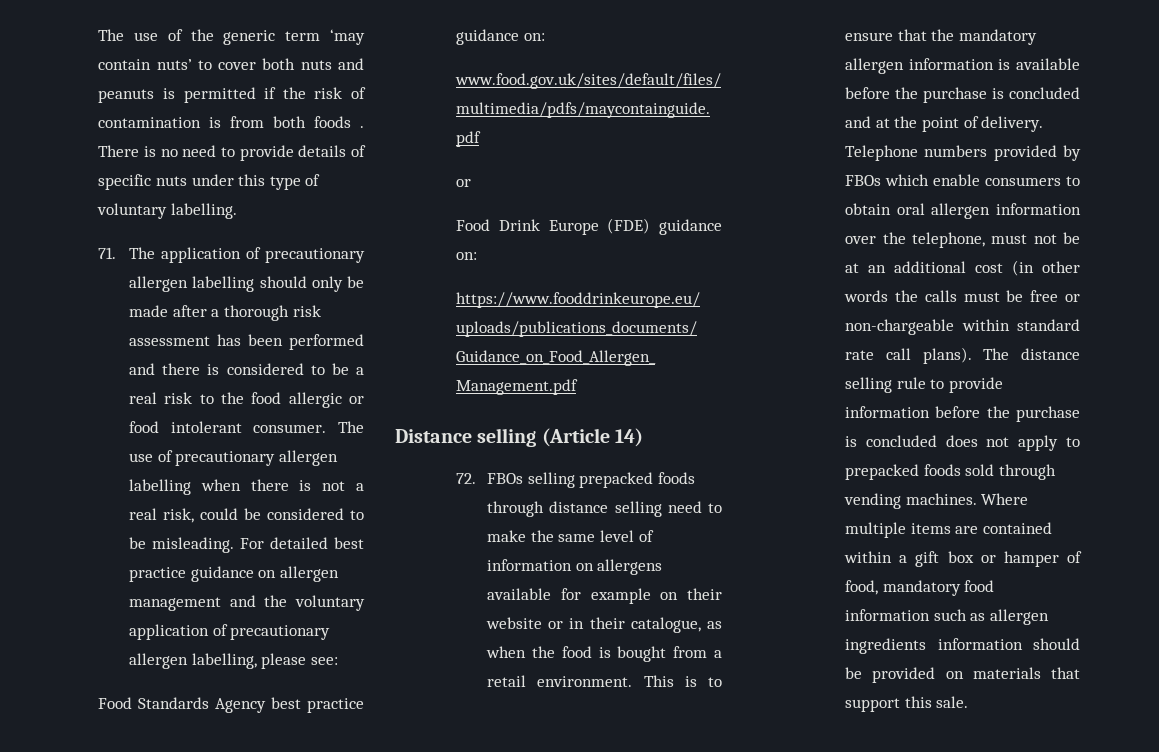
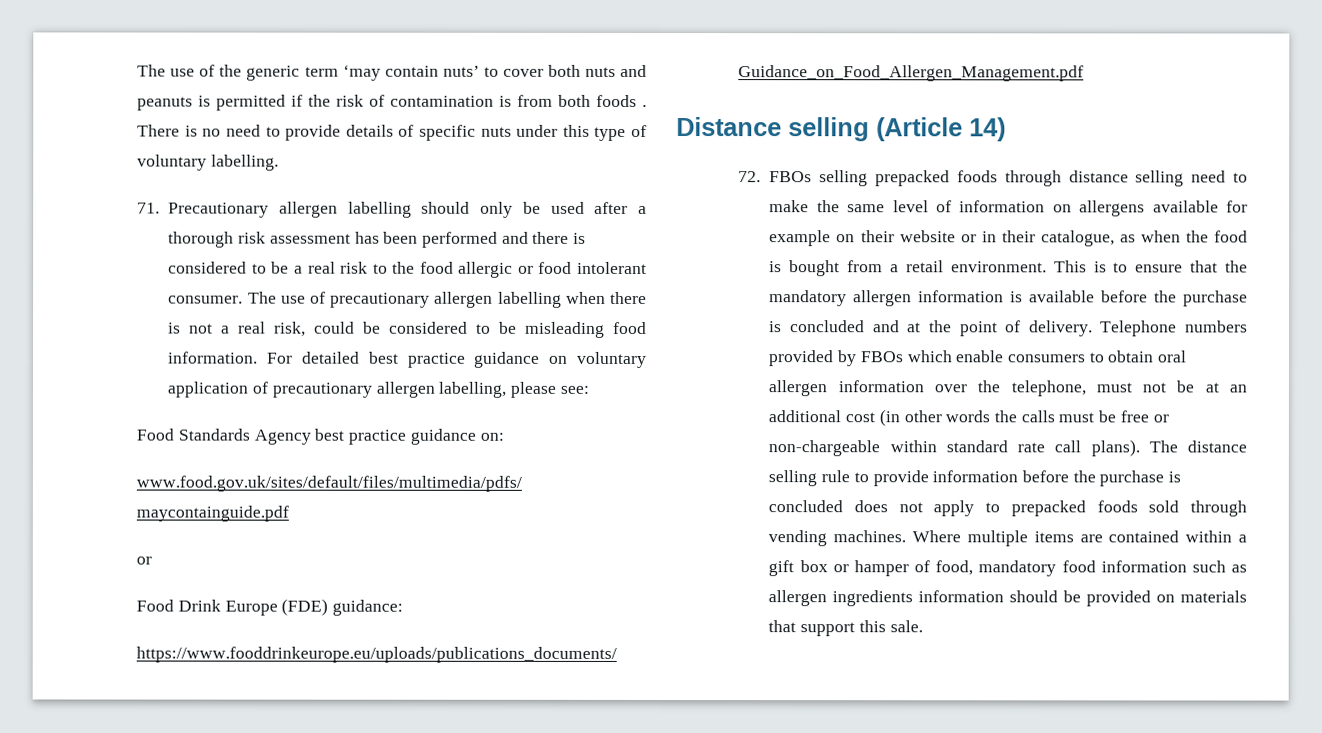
- 71. The application of precautionary allergen labelling should only be made after a thorough risk assessment has been performed and there is considered to be a real risk to the food allergic or food intolerant consumer.
+ 71. Precautionary allergen labelling should only be used after a thorough risk assessment has been performed and there is considered to be a real risk to the food allergic or food intolerant consumer.
- The use of precautionary allergen labelling when there is not a real risk, could be considered to be misleading.
+ The use of precautionary allergen labelling when there is not a real risk, could be considered to be misleading food information.
- For detailed best practice guidance on allergen management and the voluntary application of precautionary allergen labelling, please see:
+ For detailed best practice guidance on voluntary application of precautionary allergen labelling, please see:
- Food Drink Europe (FDE) guidance on:
+ Food Drink Europe (FDE) guidance:

